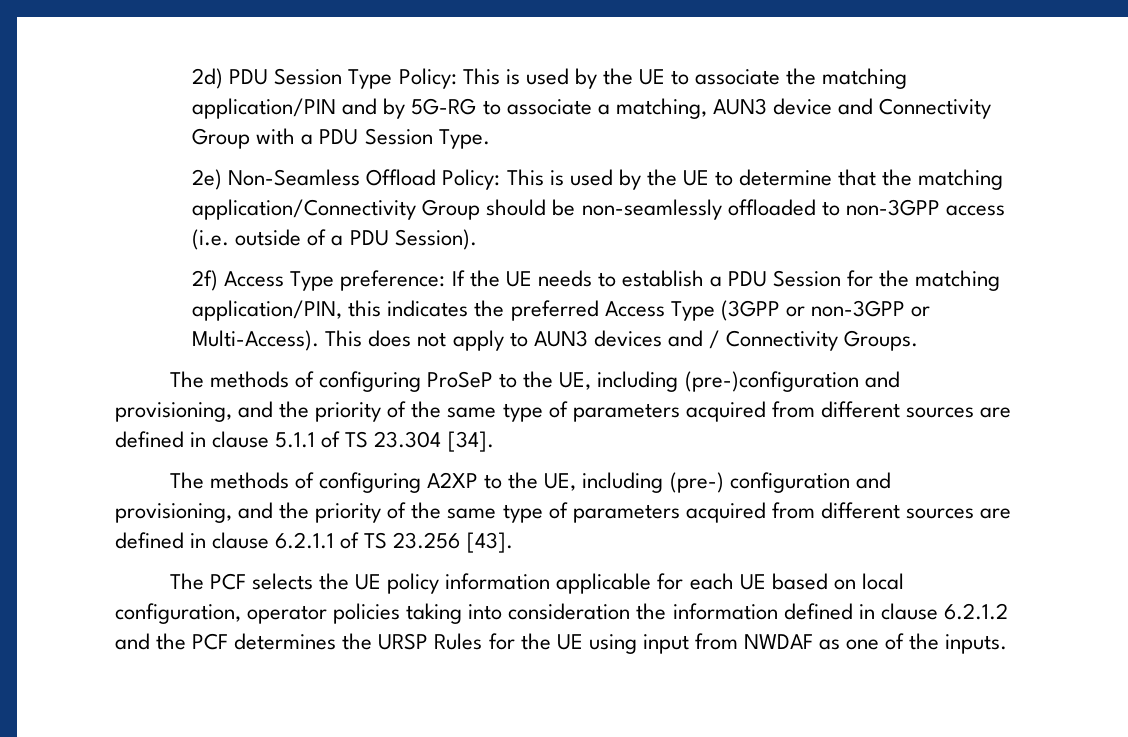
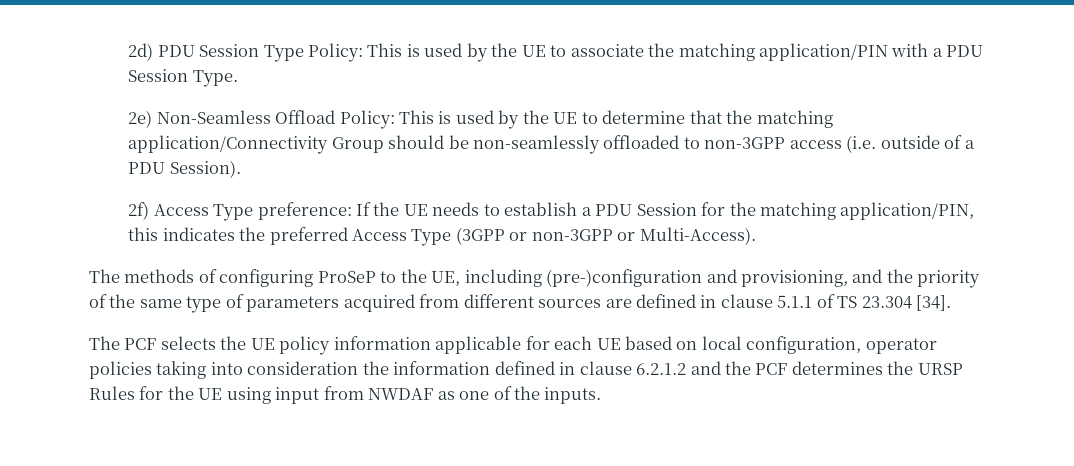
- 2d) PDU Session Type Policy: This is used by the UE to associate the matching application/PIN and by 5G-RG to associate a matching, AUN3 device and Connectivity Group with a PDU Session Type.
+ 2d) PDU Session Type Policy: This is used by the UE to associate the matching application/PIN with a PDU Session Type.
- This does not apply to AUN3 devices and / Connectivity Groups.
- The methods of configuring A2XP to the UE, including (pre-) configuration and provisioning, and the priority of the same type of parameters acquired from different sources are defined in clause 6.2.1.1 of TS 23.256 [43].

